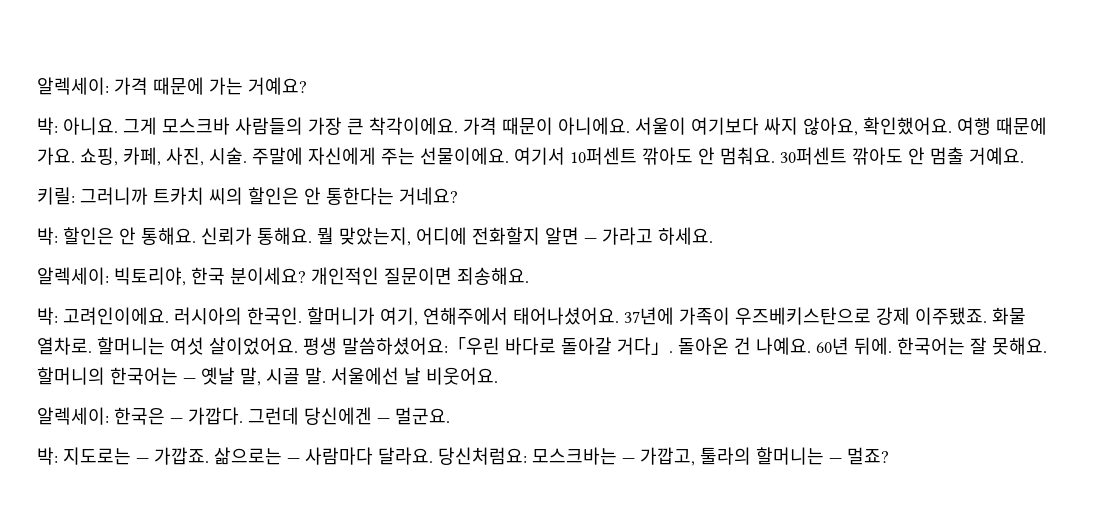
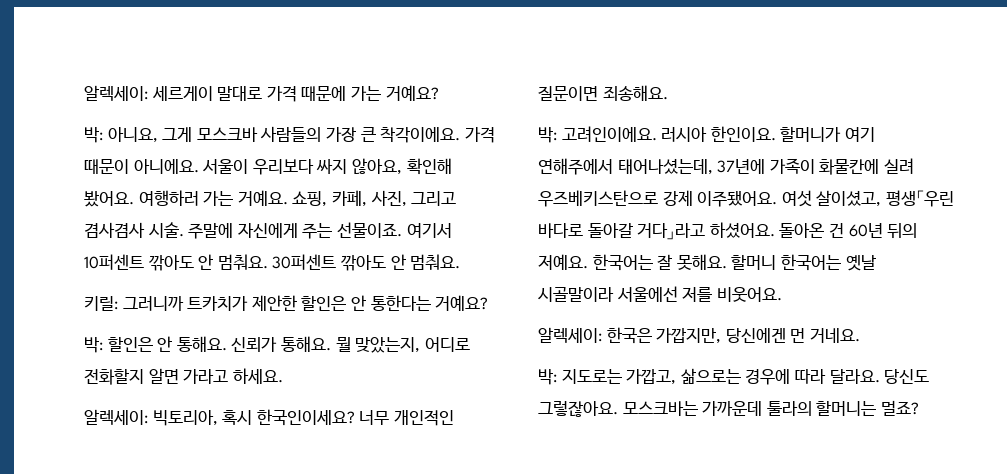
- 알렉세이: 가격 때문에 가는 거예요?
+ 알렉세이: 세르게이 말대로 가격 때문에 가는 거예요?
- 박: 아니요. 그게 모스크바 사람들의 가장 큰 착각이에요.
+ 박: 아니요, 그게 모스크바 사람들의 가장 큰 착각이에요.
- 서울이 여기보다 싸지 않아요, 확인했어요. 여행 때문에 가요.
+ 서울이 우리보다 싸지 않아요, 확인해 봤어요. 여행하러 가는 거예요.
- 쇼핑, 카페, 사진, 시술.
+ 쇼핑, 카페, 사진, 그리고 겸사겸사 시술.
- 주말에 자신에게 주는 선물이에요.
+ 주말에 자신에게 주는 선물이죠.
- 30퍼센트 깎아도 안 멈출 거예요.
+ 30퍼센트 깎아도 안 멈춰요.
- 키릴: 그러니까 트카치 씨의 할인은 안 통한다는 거네요?
+ 키릴: 그러니까 트카치가 제안한 할인은 안 통한다는 거예요?
- 뭘 맞았는지, 어디에 전화할지 알면 — 가라고 하세요.
+ 뭘 맞았는지, 어디로 전화할지 알면 가라고 하세요.
- 알렉세이: 빅토리야, 한국 분이세요? 개인적인 질문이면 죄송해요.
+ 알렉세이: 빅토리아, 혹시 한국인이세요? 너무 개인적인 질문이면 죄송해요.
- 러시아의 한국인. 할머니가 여기, 연해주에서 태어나셨어요. 37년에 가족이 우즈베키스탄으로 강제 이주됐죠. 화물 열차로. 할머니는 여섯 살이었어요. 평생 말씀하셨어요:「우린 바다로 돌아갈 거다」. 돌아온 건 나예요. 60년 뒤에. 한국어는 잘 못해요. 할머니의 한국어는 — 옛날 말, 시골 말. 서울에선 날 비웃어요.
- 알렉세이: 한국은 — 가깝다. 그런데 당신에겐 — 멀군요.
- 박: 지도로는 — 가깝죠. 삶으로는 — 사람마다 달라요. 당신처럼요: 모스크바는 — 가깝고, 툴라의 할머니는 — 멀죠?
+ 러시아 한인이요. 할머니가 여기 연해주에서 태어나셨는데, 37년에 가족이 화물칸에 실려 우즈베키스탄으로 강제 이주됐어요. 여섯 살이셨고, 평생「우린 바다로 돌아갈 거다」라고 하셨어요. 돌아온 건 60년 뒤의 저예요. 한국어는 잘 못해요. 할머니 한국어는 옛날 시골말이라 서울에선 저를 비웃어요.
+ 알렉세이: 한국은 가깝지만, 당신에겐 먼 거네요.
+ 박: 지도로는 가깝고, 삶으로는 경우에 따라 달라요. 당신도 그렇잖아요. 모스크바는 가까운데 툴라의 할머니는 멀죠?

